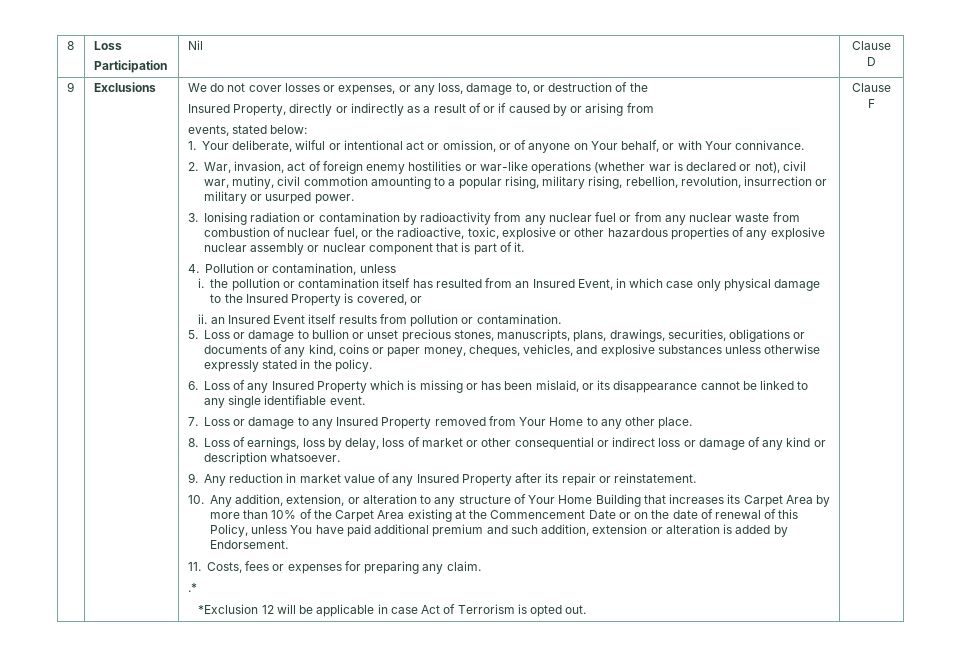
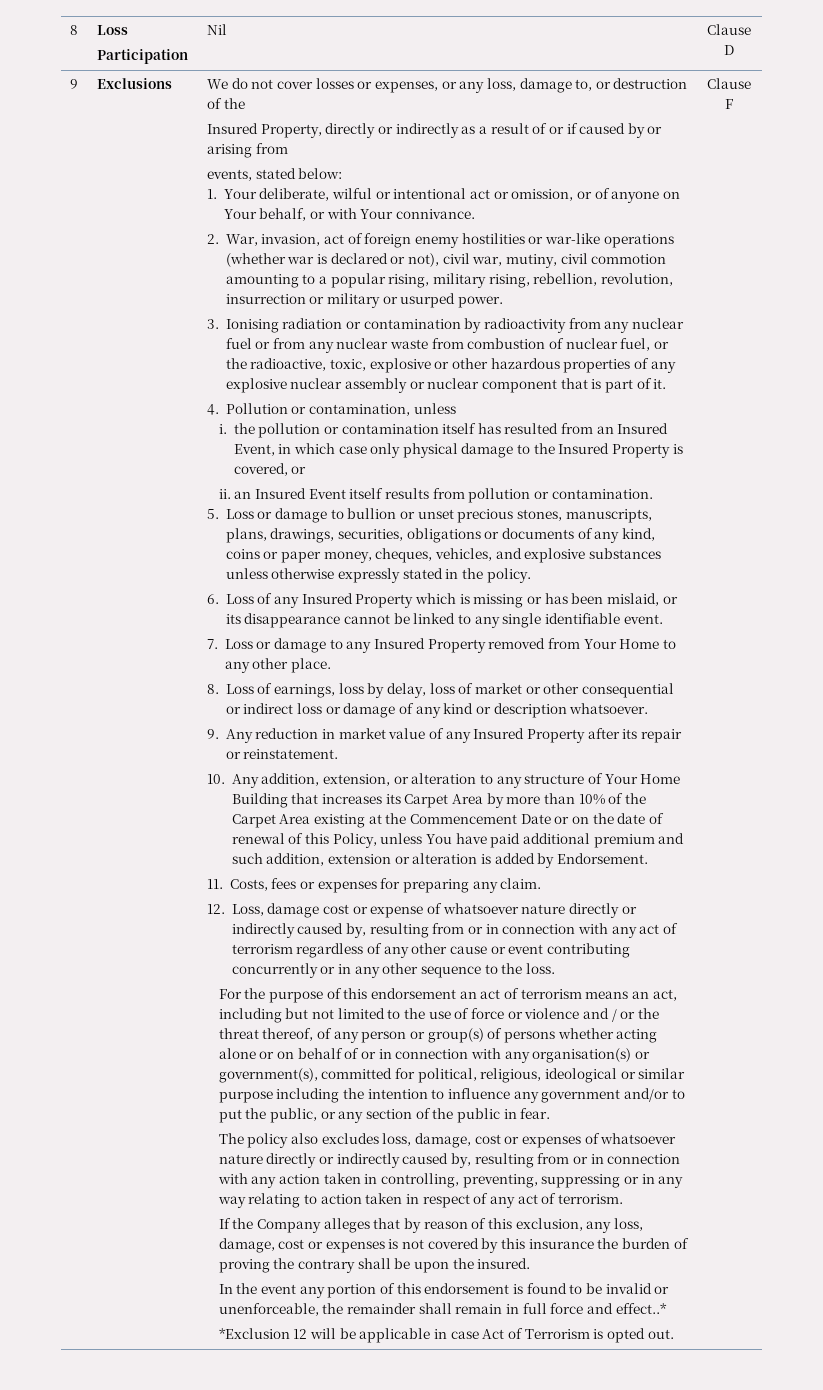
- .*
+ 12. Loss, damage cost or expense of whatsoever nature directly or indirectly caused by, resulting from or in connection with any act of terrorism regardless of any other cause or event contributing concurrently or in any other sequence to the loss.
+ For the purpose of this endorsement an act of terrorism means an act, including but not limited to the use of force or violence and / or the threat thereof, of any person or group(s) of persons whether acting alone or on behalf of or in connection with any organisation(s) or government(s), committed for political, religious, ideological or similar purpose including the intention to influence any government and/or to put the public, or any section of the public in fear.
+ The policy also excludes loss, damage, cost or expenses of whatsoever nature directly or indirectly caused by, resulting from or in connection with any action taken in controlling, preventing, suppressing or in any way relating to action taken in respect of any act of terrorism.
+ If the Company alleges that by reason of this exclusion, any loss, damage, cost or expenses is not covered by this insurance the burden of proving the contrary shall be upon the insured.
+ In the event any portion of this endorsement is found to be invalid or unenforceable, the remainder shall remain in full force and effect..*

